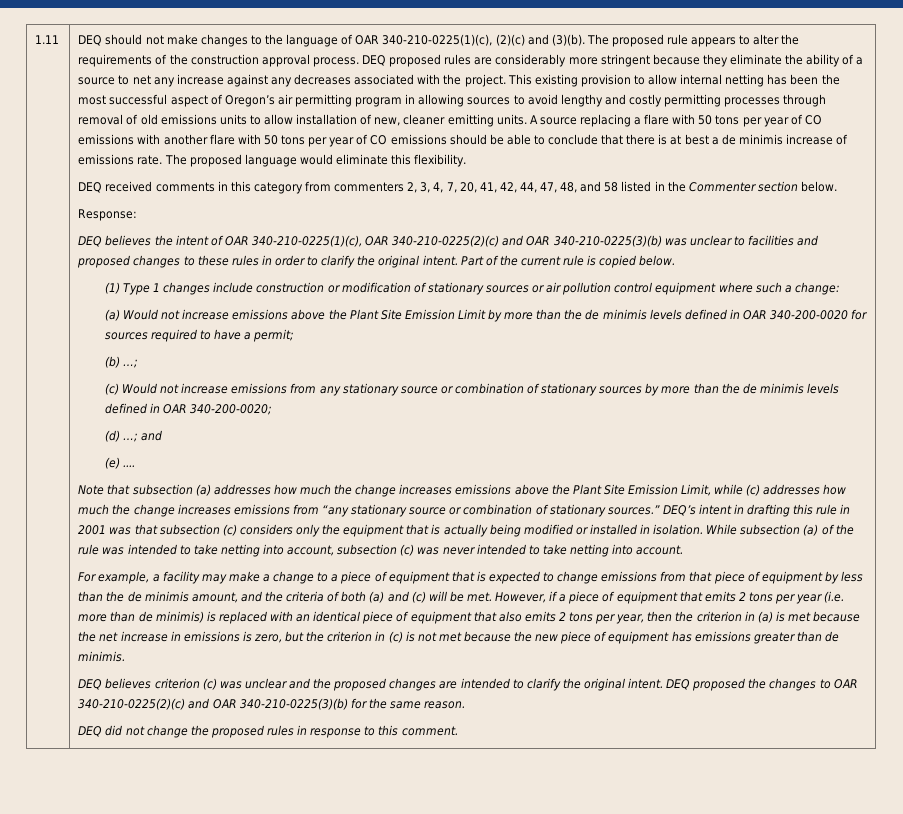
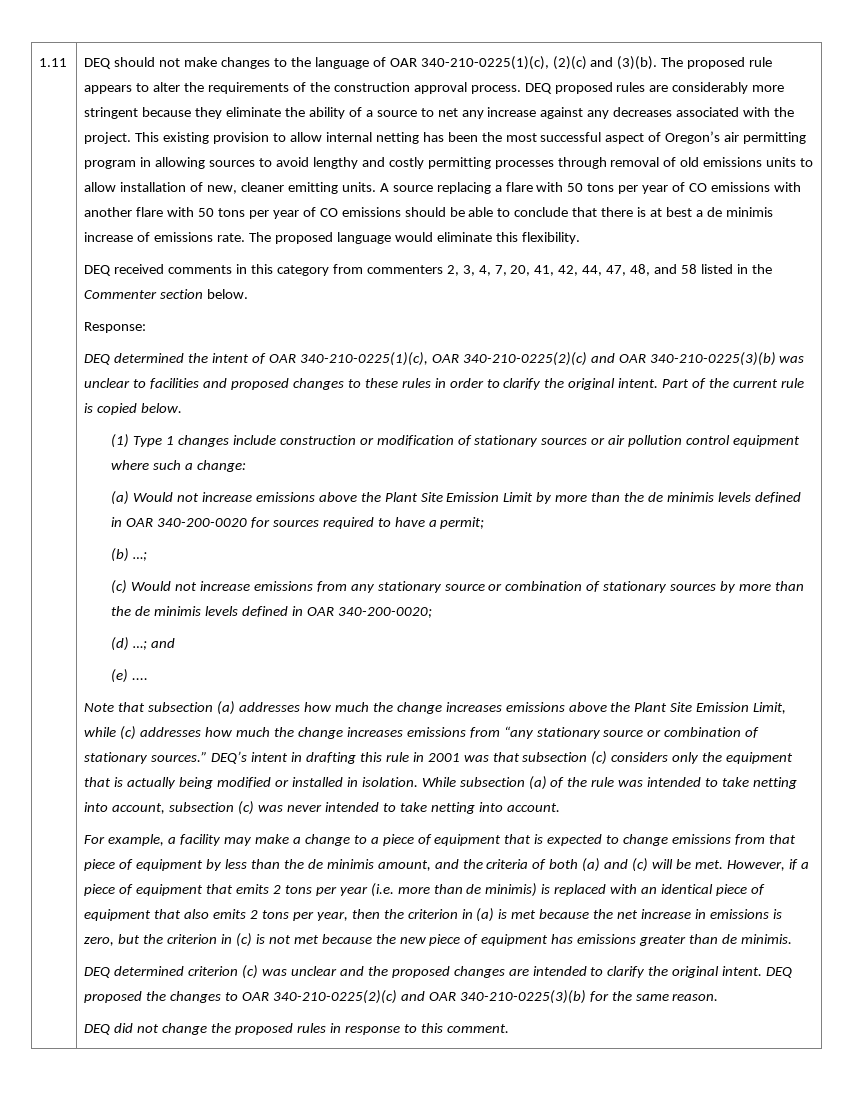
- DEQ believes the intent of OAR 340-210-0225(1)(c), OAR 340-210-0225(2)(c) and OAR 340-210-0225(3)(b) was unclear to facilities and proposed changes to these rules in order to clarify the original intent.
+ DEQ determined the intent of OAR 340-210-0225(1)(c), OAR 340-210-0225(2)(c) and OAR 340-210-0225(3)(b) was unclear to facilities and proposed changes to these rules in order to clarify the original intent.
- DEQ believes criterion (c) was unclear and the proposed changes are intended to clarify the original intent.
+ DEQ determined criterion (c) was unclear and the proposed changes are intended to clarify the original intent.

